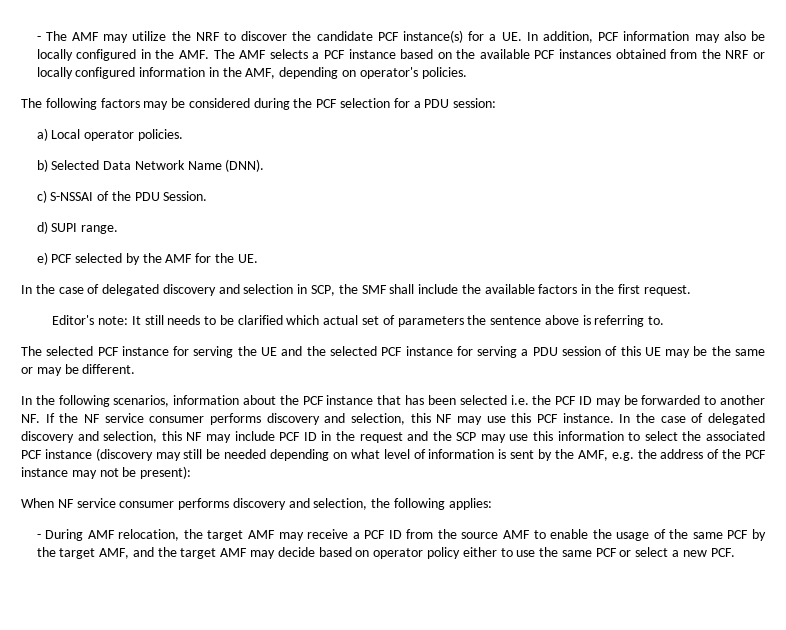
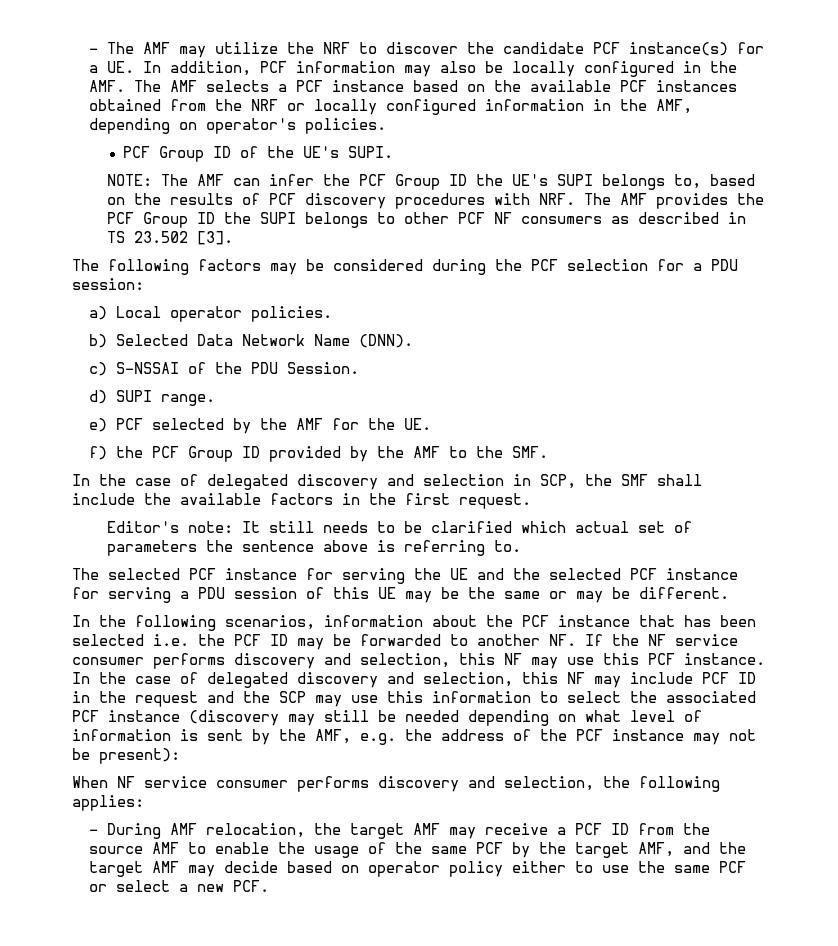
+ PCF Group ID of the UE's SUPI.
+ NOTE: The AMF can infer the PCF Group ID the UE's SUPI belongs to, based on the results of PCF discovery procedures with NRF. The AMF provides the PCF Group ID the SUPI belongs to other PCF NF consumers as described in TS 23.502 [3].
+ f) the PCF Group ID provided by the AMF to the SMF.

